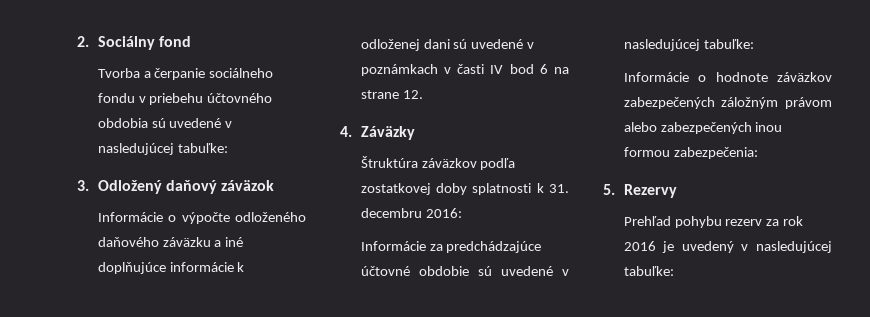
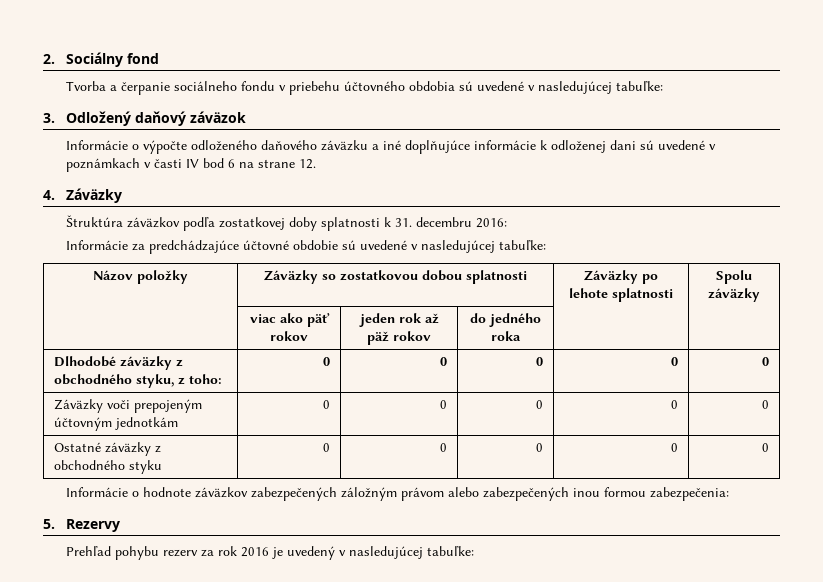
+ Názov položky | Záväzky so zostatkovou dobou splatnosti | Záväzky po lehote splatnosti | Spolu záväzky
+ | viac ako päť rokov | jeden rok až päž rokov | do jedného roka | |
+ Dlhodobé záväzky z obchodného styku, z toho: | 0 | 0 | 0 | 0 | 0
+ Záväzky voči prepojeným účtovným jednotkám | 0 | 0 | 0 | 0 | 0
+ Ostatné záväzky z obchodného styku | 0 | 0 | 0 | 0 | 0

